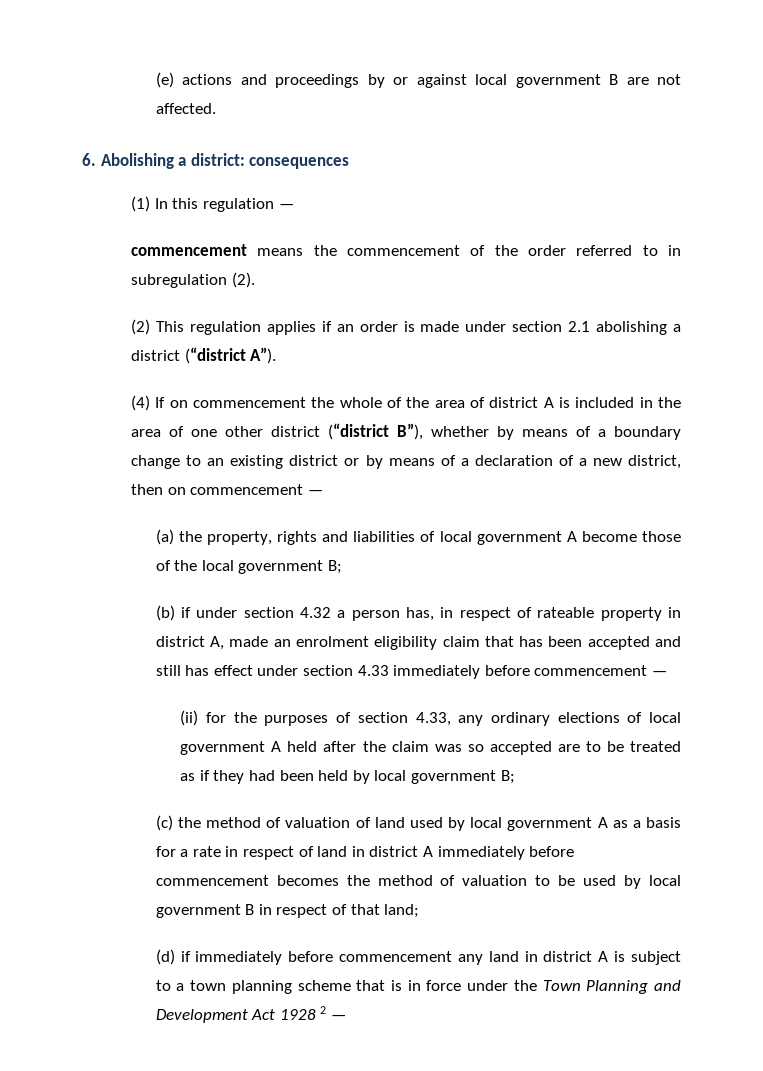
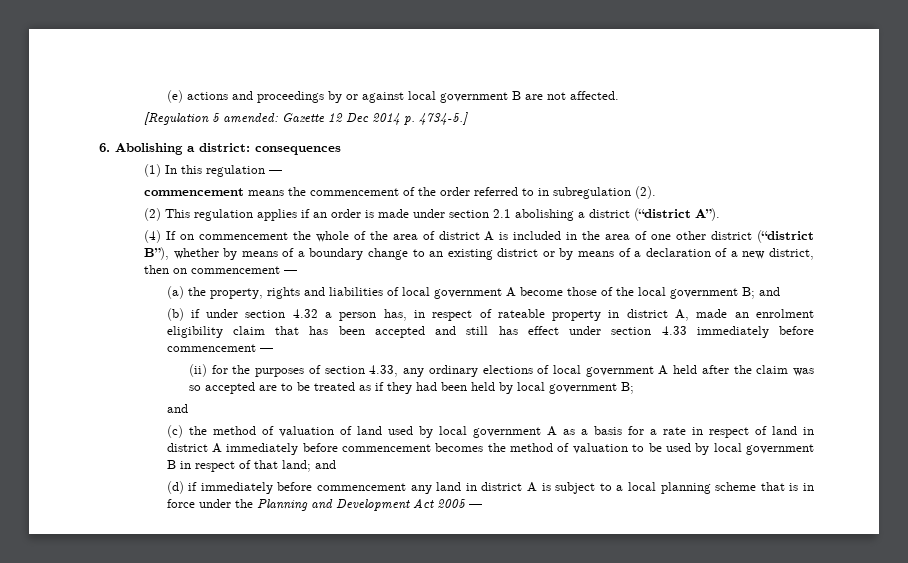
+ [Regulation 5 amended: Gazette 12 Dec 2014 p. 4734-5.]
- (a) the property, rights and liabilities of local government A become those of the local government B;
+ (a) the property, rights and liabilities of local government A become those of the local government B; and
  (ii) for the purposes of section 4.33, any ordinary elections of local government A held after the claim was so accepted are to be treated as if they had been held by local government B;
+ and
- (c) the method of valuation of land used by local government A as a basis for a rate in respect of land in district A immediately before commencement becomes the method of valuation to be used by local government B in respect of that land;
+ (c) the method of valuation of land used by local government A as a basis for a rate in respect of land in district A immediately before commencement becomes the method of valuation to be used by local government B in respect of that land; and
- (d) if immediately before commencement any land in district A is subject to a town planning scheme that is in force under the Town Planning and Development Act 1928 2 —
+ (d) if immediately before commencement any land in district A is subject to a local planning scheme that is in force under the Planning and Development Act 2005 —

